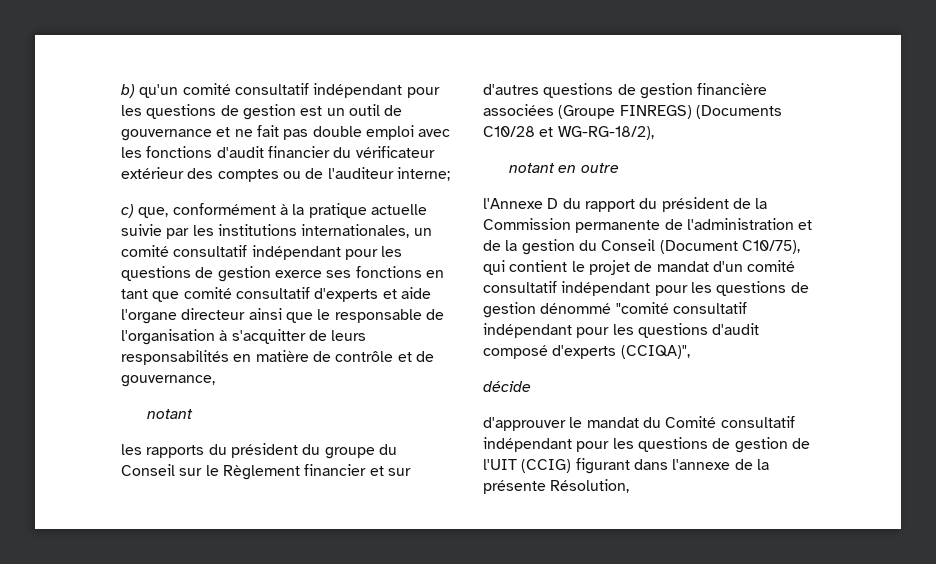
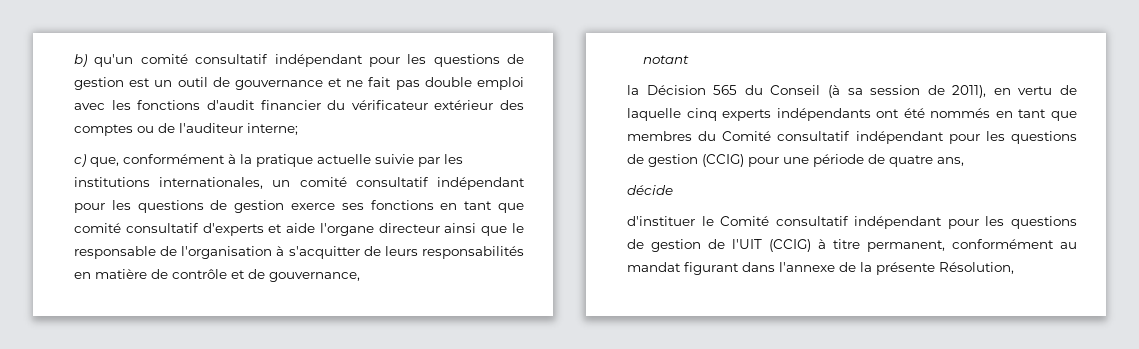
- les rapports du président du groupe du Conseil sur le Règlement financier et sur d'autres questions de gestion financière associées (Groupe FINREGS) (Documents C10/28 et WG-RG-18/2),
- notant en outre
- l'Annexe D du rapport du président de la Commission permanente de l'administration et de la gestion du Conseil (Document C10/75), qui contient le projet de mandat d'un comité consultatif indépendant pour les questions de gestion dénommé "comité consultatif indépendant pour les questions d'audit composé d'experts (CCIQA)",
+ la Décision 565 du Conseil (à sa session de 2011), en vertu de laquelle cinq experts indépendants ont été nommés en tant que membres du Comité consultatif indépendant pour les questions de gestion (CCIG) pour une période de quatre ans,
  décide
- d'approuver le mandat du Comité consultatif indépendant pour les questions de gestion de l'UIT (CCIG) figurant dans l'annexe de la présente Résolution,
+ d'instituer le Comité consultatif indépendant pour les questions de gestion de l'UIT (CCIG) à titre permanent, conformément au mandat figurant dans l'annexe de la présente Résolution,

